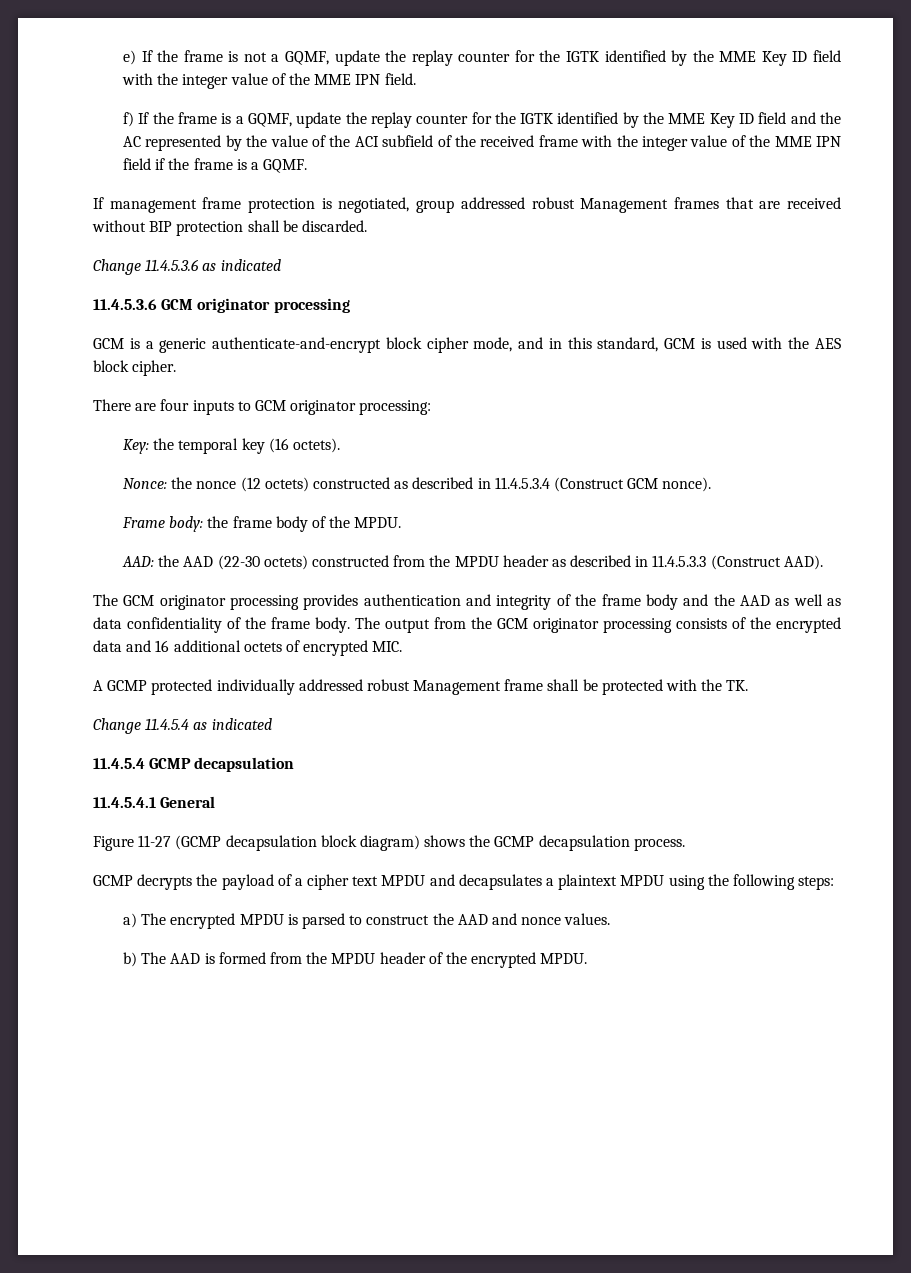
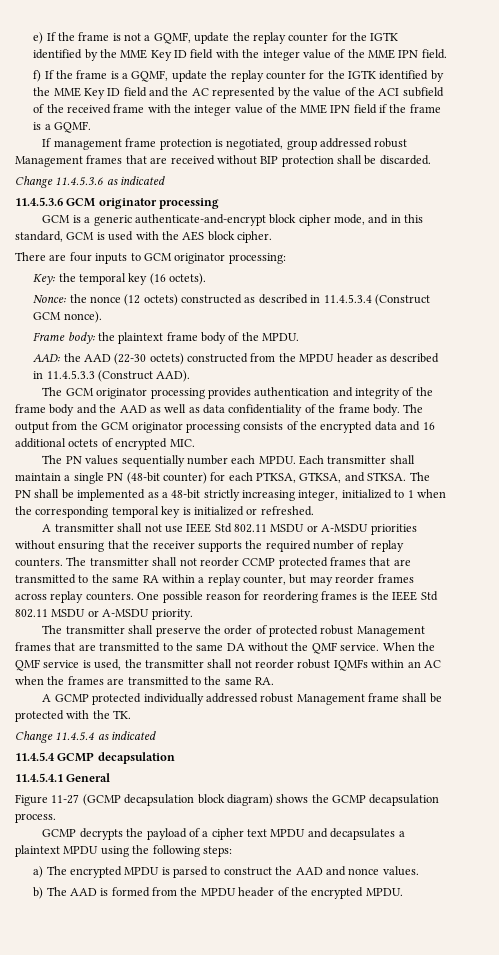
- Frame body: the frame body of the MPDU.
+ Frame body: the plaintext frame body of the MPDU.
+ The PN values sequentially number each MPDU. Each transmitter shall maintain a single PN (48-bit counter) for each PTKSA, GTKSA, and STKSA. The PN shall be implemented as a 48-bit strictly increasing integer, initialized to 1 when the corresponding temporal key is initialized or refreshed.
+ A transmitter shall not use IEEE Std 802.11 MSDU or A-MSDU priorities without ensuring that the receiver supports the required number of replay counters. The transmitter shall not reorder CCMP protected frames that are transmitted to the same RA within a replay counter, but may reorder frames across replay counters. One possible reason for reordering frames is the IEEE Std 802.11 MSDU or A‑MSDU priority.
+ The transmitter shall preserve the order of protected robust Management frames that are transmitted to the same DA without the QMF service. When the QMF service is used, the transmitter shall not reorder robust IQMFs within an AC when the frames are transmitted to the same RA.

